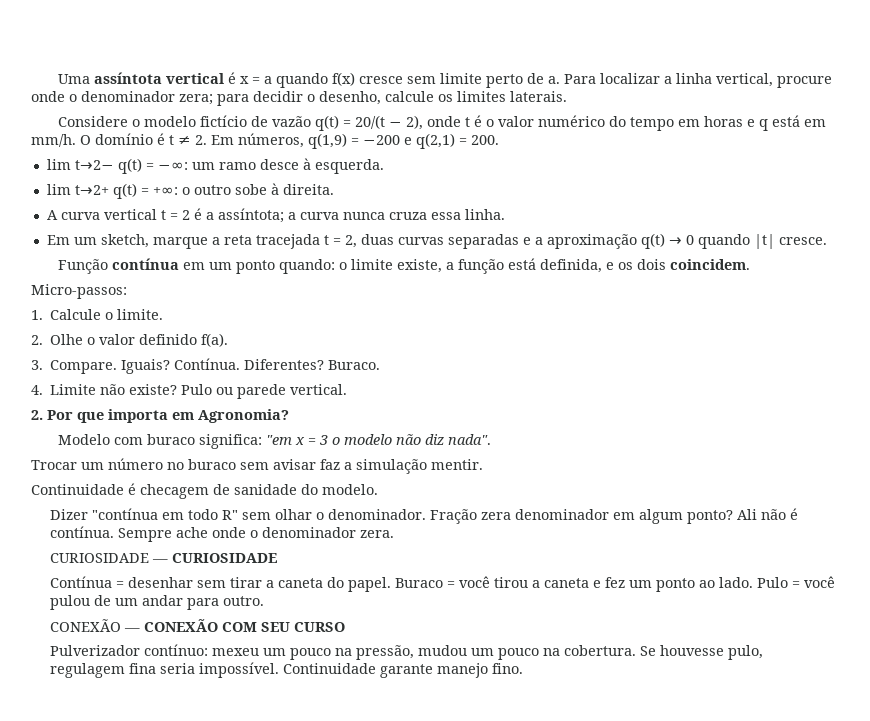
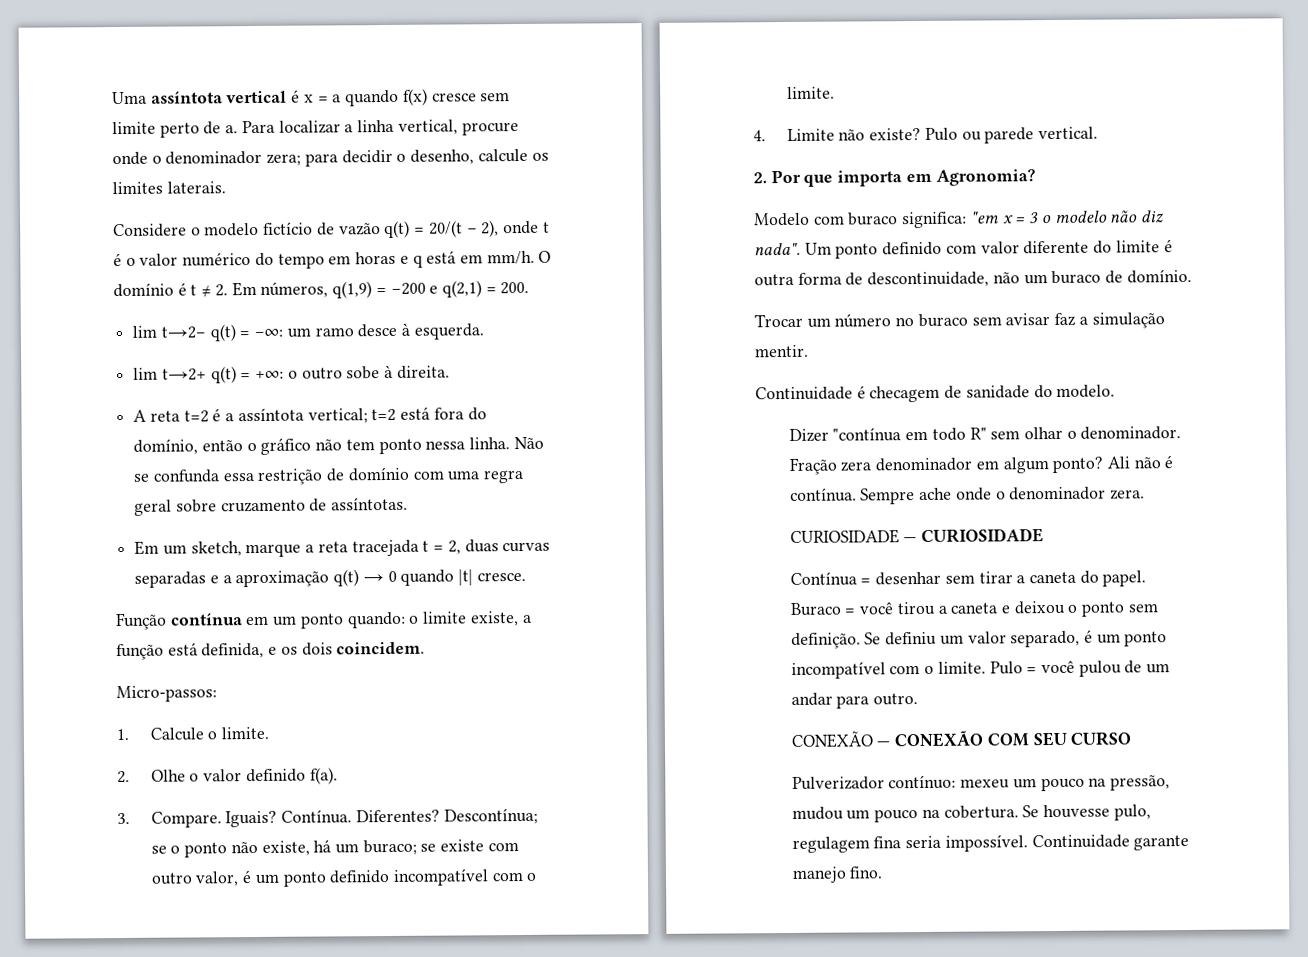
- A curva vertical t = 2 é a assíntota; a curva nunca cruza essa linha.
+ A reta t=2 é a assíntota vertical; t=2 está fora do domínio, então o gráfico não tem ponto nessa linha. Não se confunda essa restrição de domínio com uma regra geral sobre cruzamento de assíntotas.
- Buraco.
+ Descontínua; se o ponto não existe, há um buraco; se existe com outro valor, é um ponto definido incompatível com o limite.
+ Um ponto definido com valor diferente do limite é outra forma de descontinuidade, não um buraco de domínio.
- Buraco = você tirou a caneta e fez um ponto ao lado.
+ Buraco = você tirou a caneta e deixou o ponto sem definição. Se definiu um valor separado, é um ponto incompatível com o limite.

